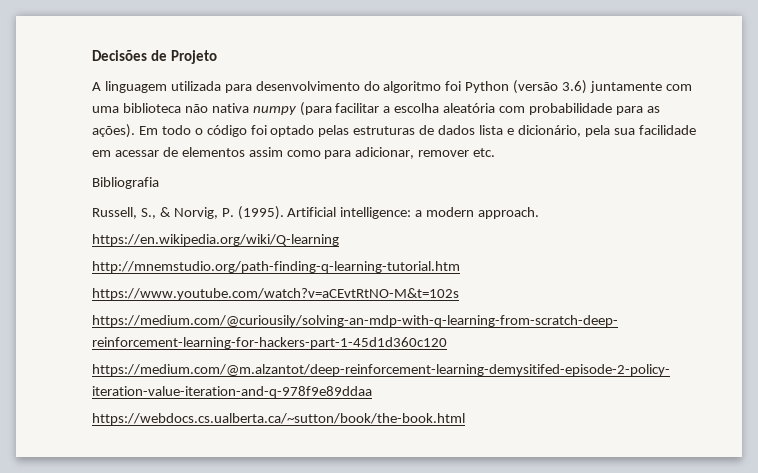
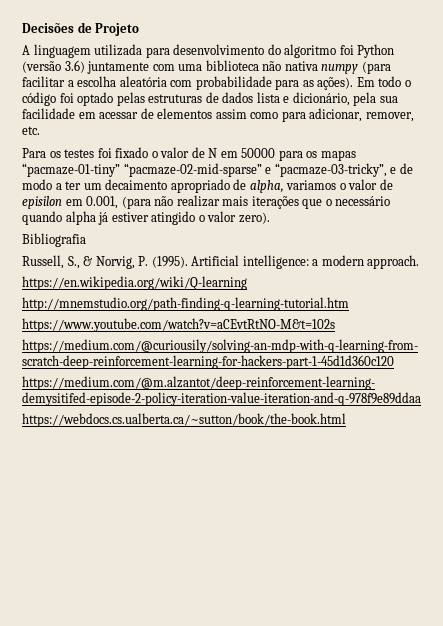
- Em todo o código foi optado pelas estruturas de dados lista e dicionário, pela sua facilidade em acessar de elementos assim como para adicionar, remover etc.
+ Em todo o código foi optado pelas estruturas de dados lista e dicionário, pela sua facilidade em acessar de elementos assim como para adicionar, remover, etc.
+ Para os testes foi fixado o valor de N em 50000 para os mapas “pacmaze-01-tiny” “pacmaze-02-mid-sparse” e “pacmaze-03-tricky”, e de modo a ter um decaimento apropriado de alpha, variamos o valor de episilon em 0.001, (para não realizar mais iterações que o necessário quando alpha já estiver atingido o valor zero).

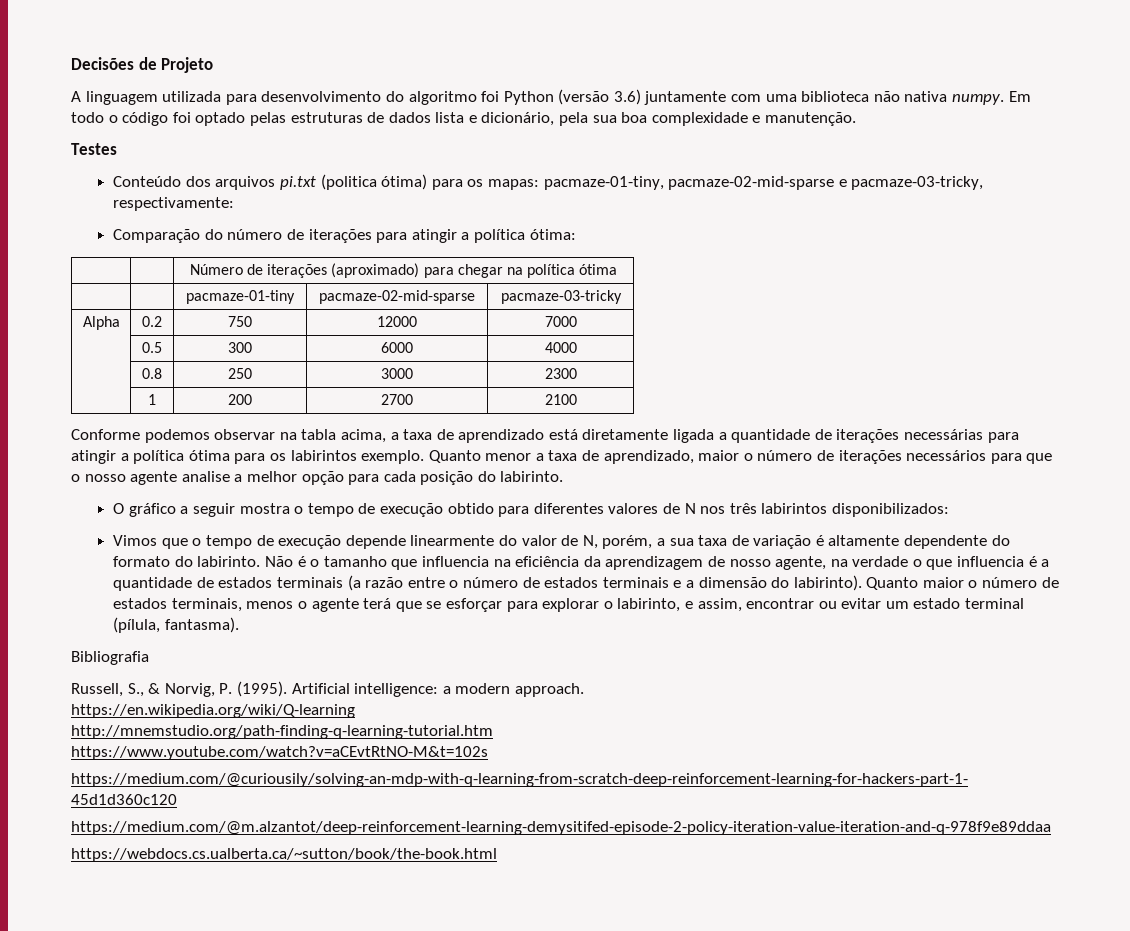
- A linguagem utilizada para desenvolvimento do algoritmo foi Python (versão 3.6) juntamente com uma biblioteca não nativa numpy (para facilitar a escolha aleatória com probabilidade para as ações).
+ A linguagem utilizada para desenvolvimento do algoritmo foi Python (versão 3.6) juntamente com uma biblioteca não nativa numpy.
- Em todo o código foi optado pelas estruturas de dados lista e dicionário, pela sua facilidade em acessar de elementos assim como para adicionar, remover, etc.
- Para os testes foi fixado o valor de N em 50000 para os mapas “pacmaze-01-tiny” “pacmaze-02-mid-sparse” e “pacmaze-03-tricky”, e de modo a ter um decaimento apropriado de alpha, variamos o valor de episilon em 0.001, (para não realizar mais iterações que o necessário quando alpha já estiver atingido o valor zero).
+ Em todo o código foi optado pelas estruturas de dados lista e dicionário, pela sua boa complexidade e manutenção.
+ Testes
+ Conteúdo dos arquivos pi.txt (politica ótima) para os mapas: pacmaze-01-tiny, pacmaze-02-mid-sparse e pacmaze-03-tricky, respectivamente:
+ Comparação do número de iterações para atingir a política ótima:
+ | | Número de iterações (aproximado) para chegar na política ótima
+ | | pacmaze-01-tiny | pacmaze-02-mid-sparse | pacmaze-03-tricky
+ Alpha | 0.2 | 750 | 12000 | 7000
+ | 0.5 | 300 | 6000 | 4000
+ | 0.8 | 250 | 3000 | 2300
+ | 1 | 200 | 2700 | 2100
+ Conforme podemos observar na tabla acima, a taxa de aprendizado está diretamente ligada a quantidade de iterações necessárias para atingir a política ótima para os labirintos exemplo. Quanto menor a taxa de aprendizado, maior o número de iterações necessários para que o nosso agente analise a melhor opção para cada posição do labirinto.
+ O gráfico a seguir mostra o tempo de execução obtido para diferentes valores de N nos três labirintos disponibilizados:
+ Vimos que o tempo de execução depende linearmente do valor de N, porém, a sua taxa de variação é altamente dependente do formato do labirinto. Não é o tamanho que influencia na eficiência da aprendizagem de nosso agente, na verdade o que influencia é a quantidade de estados terminais (a razão entre o número de estados terminais e a dimensão do labirinto). Quanto maior o número de estados terminais, menos o agente terá que se esforçar para explorar o labirinto, e assim, encontrar ou evitar um estado terminal (pílula, fantasma).

